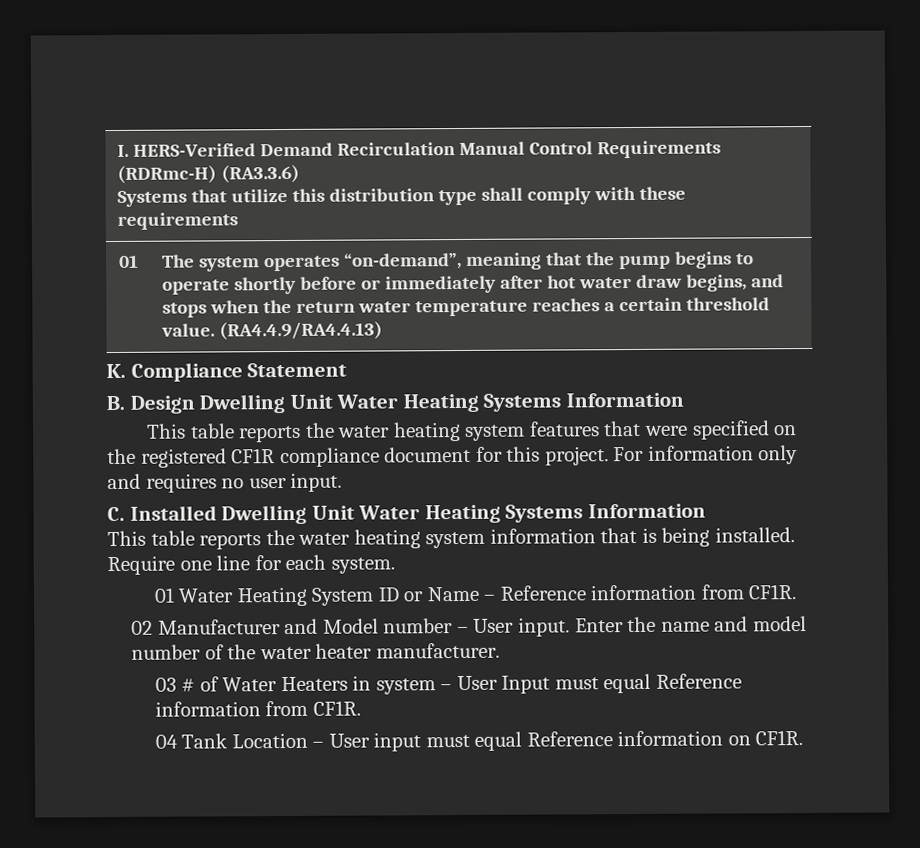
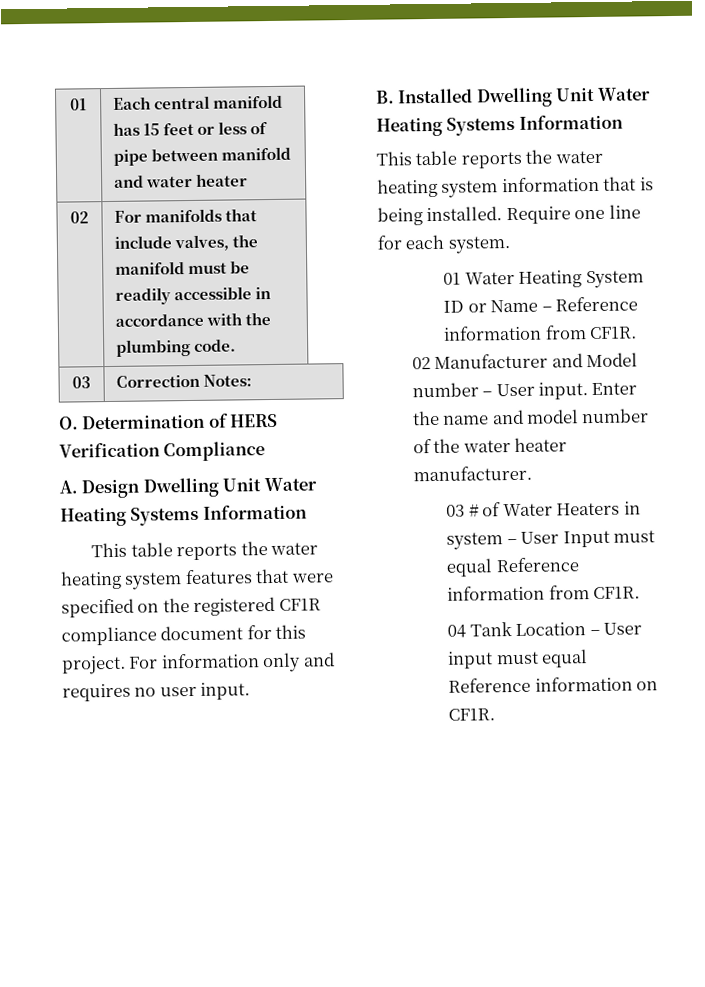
- I. HERS-Verified Demand Recirculation Manual Control Requirements (RDRmc-H) (RA3.3.6)
- Systems that utilize this distribution type shall comply with these requirements
- 01 | The system operates “on-demand”, meaning that the pump begins to operate shortly before or immediately after hot water draw begins, and stops when the return water temperature reaches a certain threshold value. (RA4.4.9/RA4.4.13)
- K. Compliance Statement
- B. Design Dwelling Unit Water Heating Systems Information
+ 01 | Each central manifold has 15 feet or less of pipe between manifold and water heater
+ 02 | For manifolds that include valves, the manifold must be readily accessible in accordance with the plumbing code.
+ 03 | Correction Notes:
+ O. Determination of HERS Verification Compliance
+ A. Design Dwelling Unit Water Heating Systems Information
- C. Installed Dwelling Unit Water Heating Systems Information
+ B. Installed Dwelling Unit Water Heating Systems Information

